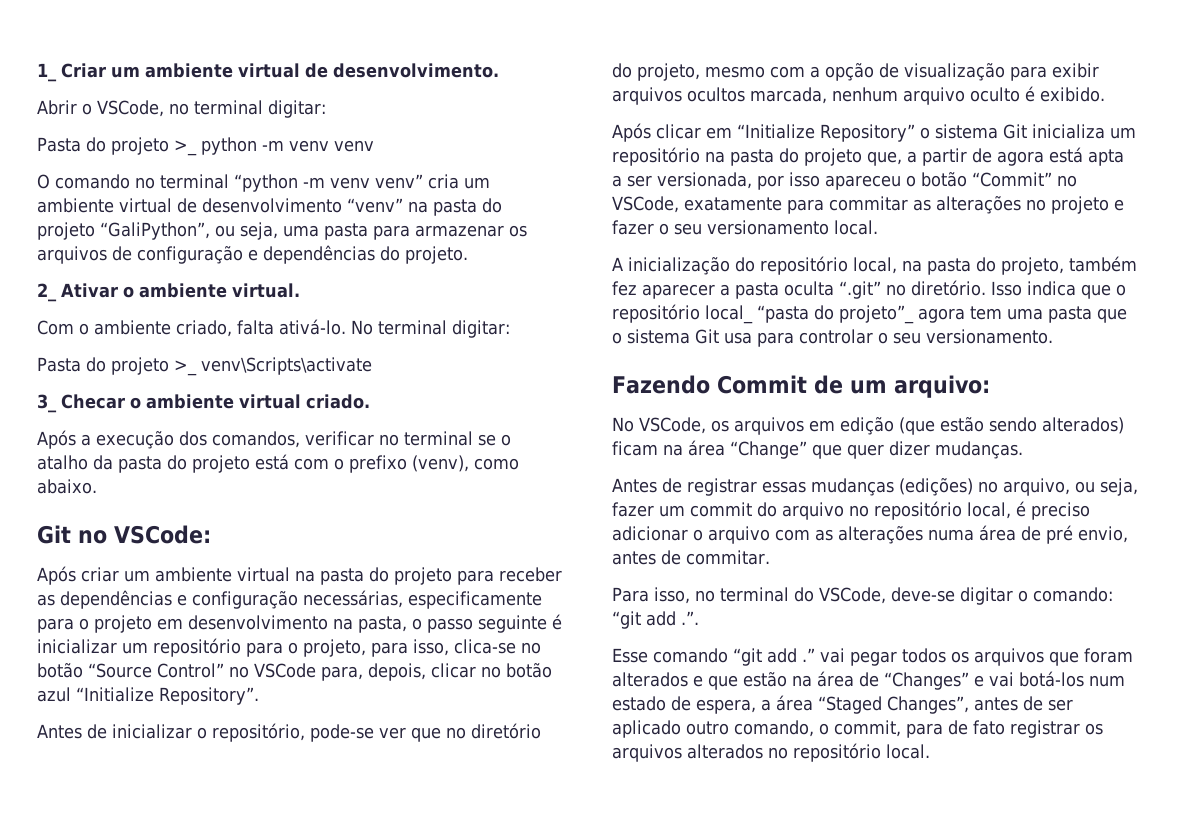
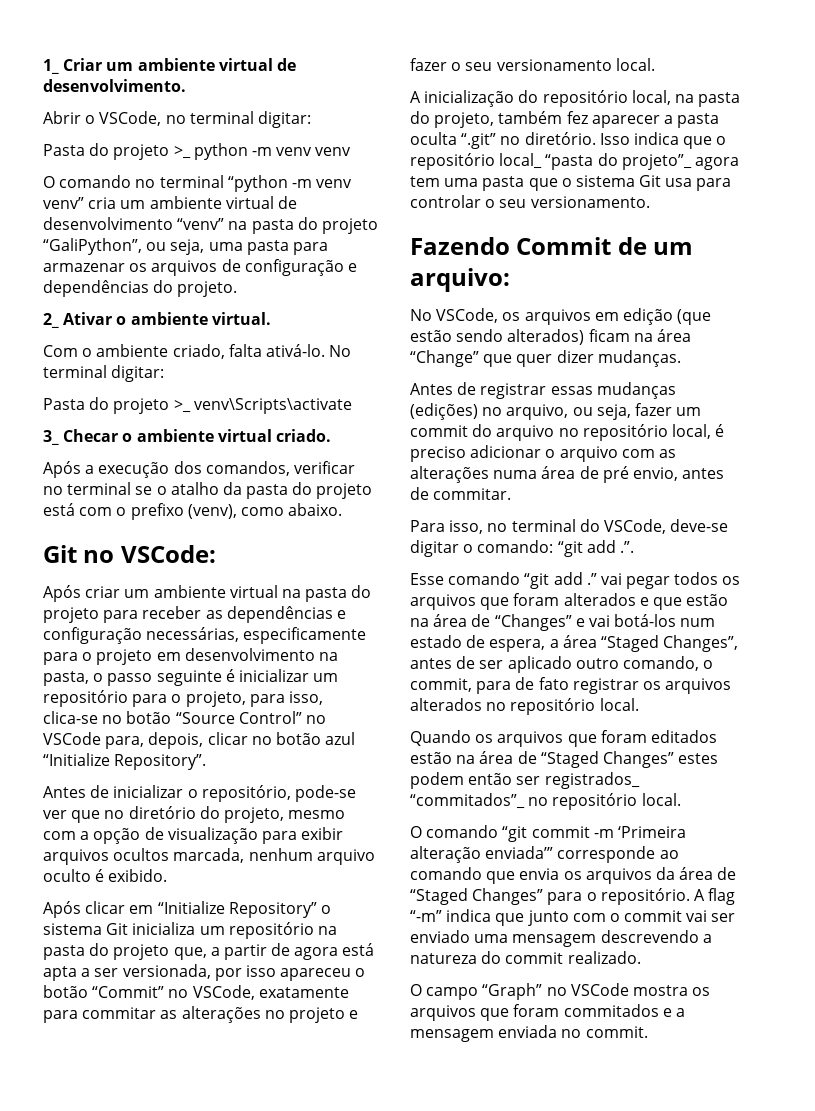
+ Quando os arquivos que foram editados estão na área de “Staged Changes” estes podem então ser registrados_ “commitados”_ no repositório local.
+ O comando “git commit -m ‘Primeira alteração enviada’” corresponde ao comando que envia os arquivos da área de “Staged Changes” para o repositório. A flag “-m” indica que junto com o commit vai ser enviado uma mensagem descrevendo a natureza do commit realizado.
+ O campo “Graph” no VSCode mostra os arquivos que foram commitados e a mensagem enviada no commit.

